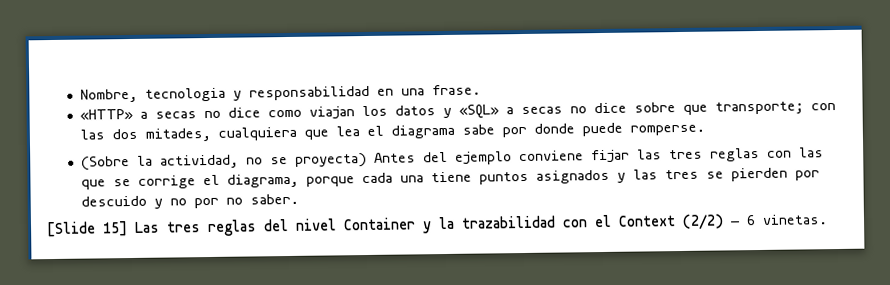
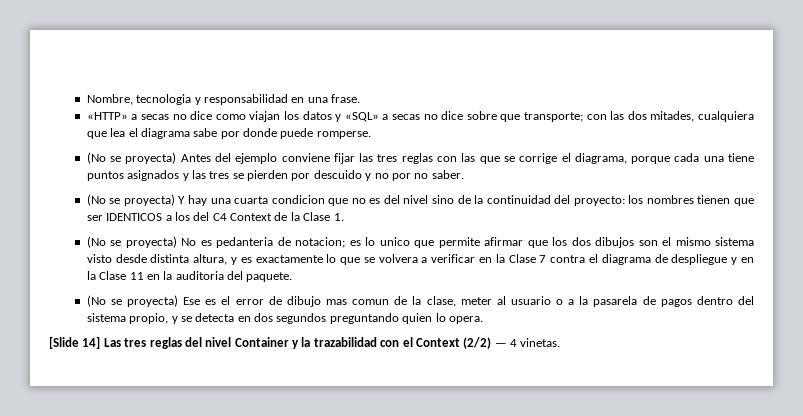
- (Sobre la actividad, no se proyecta) Antes del ejemplo conviene fijar las tres reglas con las que se corrige el diagrama, porque cada una tiene puntos asignados y las tres se pierden por descuido y no por no saber.
+ (No se proyecta) Antes del ejemplo conviene fijar las tres reglas con las que se corrige el diagrama, porque cada una tiene puntos asignados y las tres se pierden por descuido y no por no saber.
+ (No se proyecta) Y hay una cuarta condicion que no es del nivel sino de la continuidad del proyecto: los nombres tienen que ser IDENTICOS a los del C4 Context de la Clase 1.
+ (No se proyecta) No es pedanteria de notacion; es lo unico que permite afirmar que los dos dibujos son el mismo sistema visto desde distinta altura, y es exactamente lo que se volvera a verificar en la Clase 7 contra el diagrama de despliegue y en la Clase 11 en la auditoria del paquete.
+ (No se proyecta) Ese es el error de dibujo mas comun de la clase, meter al usuario o a la pasarela de pagos dentro del sistema propio, y se detecta en dos segundos preguntando quien lo opera.
- [Slide 15] Las tres reglas del nivel Container y la trazabilidad con el Context (2/2) — 6 vinetas.
+ [Slide 14] Las tres reglas del nivel Container y la trazabilidad con el Context (2/2) — 4 vinetas.

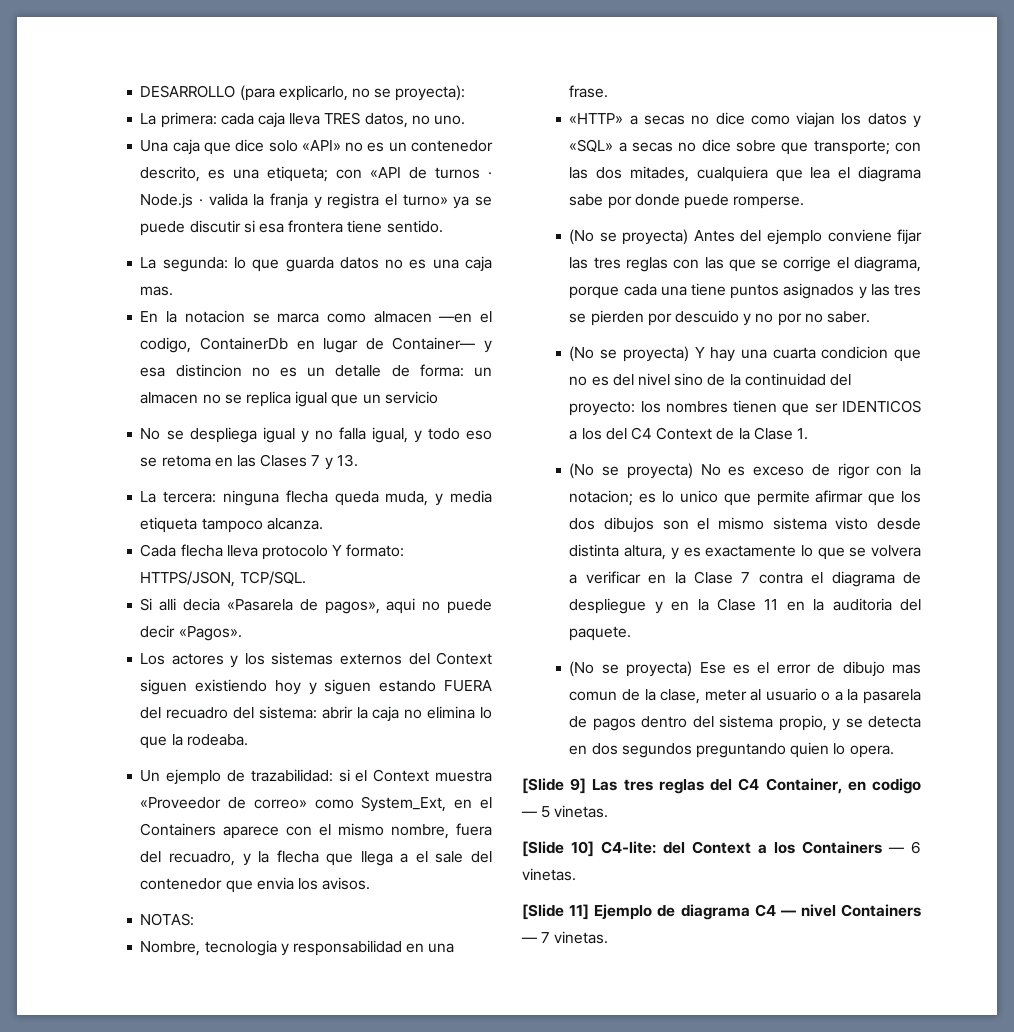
+ DESARROLLO (para explicarlo, no se proyecta):
+ La primera: cada caja lleva TRES datos, no uno.
+ Una caja que dice solo «API» no es un contenedor descrito, es una etiqueta; con «API de turnos · Node.js · valida la franja y registra el turno» ya se puede discutir si esa frontera tiene sentido.
+ La segunda: lo que guarda datos no es una caja mas.
+ En la notacion se marca como almacen —en el codigo, ContainerDb en lugar de Container— y esa distincion no es un detalle de forma: un almacen no se replica igual que un servicio
+ No se despliega igual y no falla igual, y todo eso se retoma en las Clases 7 y 13.
+ La tercera: ninguna flecha queda muda, y media etiqueta tampoco alcanza.
+ Cada flecha lleva protocolo Y formato: HTTPS/JSON, TCP/SQL.
+ Si alli decia «Pasarela de pagos», aqui no puede decir «Pagos».
+ Los actores y los sistemas externos del Context siguen existiendo hoy y siguen estando FUERA del recuadro del sistema: abrir la caja no elimina lo que la rodeaba.
+ Un ejemplo de trazabilidad: si el Context muestra «Proveedor de correo» como System_Ext, en el Containers aparece con el mismo nombre, fuera del recuadro, y la flecha que llega a el sale del contenedor que envia los avisos.
+ NOTAS:
- (No se proyecta) No es pedanteria de notacion; es lo unico que permite afirmar que los dos dibujos son el mismo sistema visto desde distinta altura, y es exactamente lo que se volvera a verificar en la Clase 7 contra el diagrama de despliegue y en la Clase 11 en la auditoria del paquete.
+ (No se proyecta) No es exceso de rigor con la notacion; es lo unico que permite afirmar que los dos dibujos son el mismo sistema visto desde distinta altura, y es exactamente lo que se volvera a verificar en la Clase 7 contra el diagrama de despliegue y en la Clase 11 en la auditoria del paquete.
- [Slide 14] Las tres reglas del nivel Container y la trazabilidad con el Context (2/2) — 4 vinetas.
+ [Slide 9] Las tres reglas del C4 Container, en codigo — 5 vinetas.
+ [Slide 10] C4-lite: del Context a los Containers — 6 vinetas.
+ [Slide 11] Ejemplo de diagrama C4 — nivel Containers — 7 vinetas.

